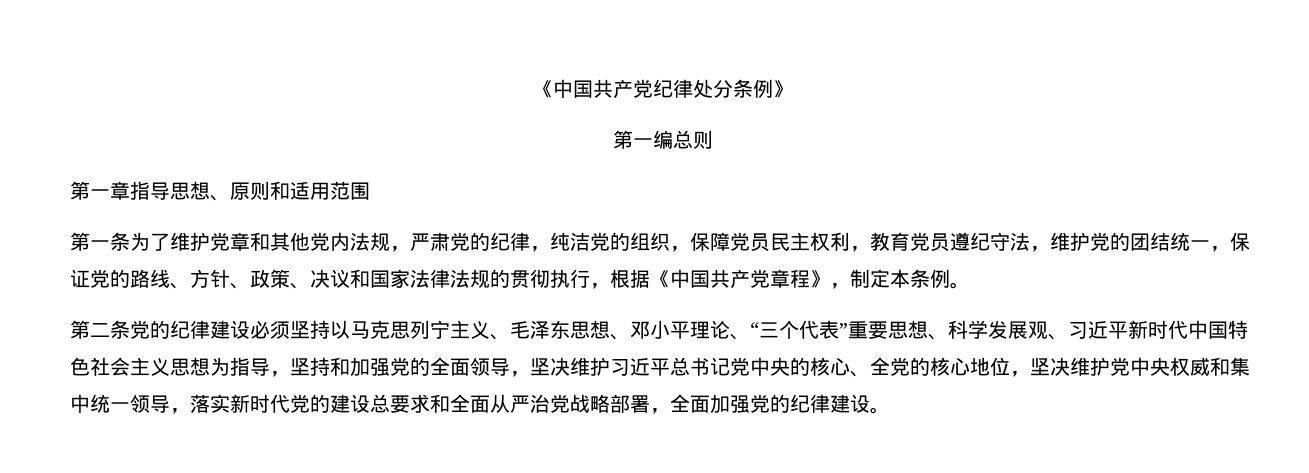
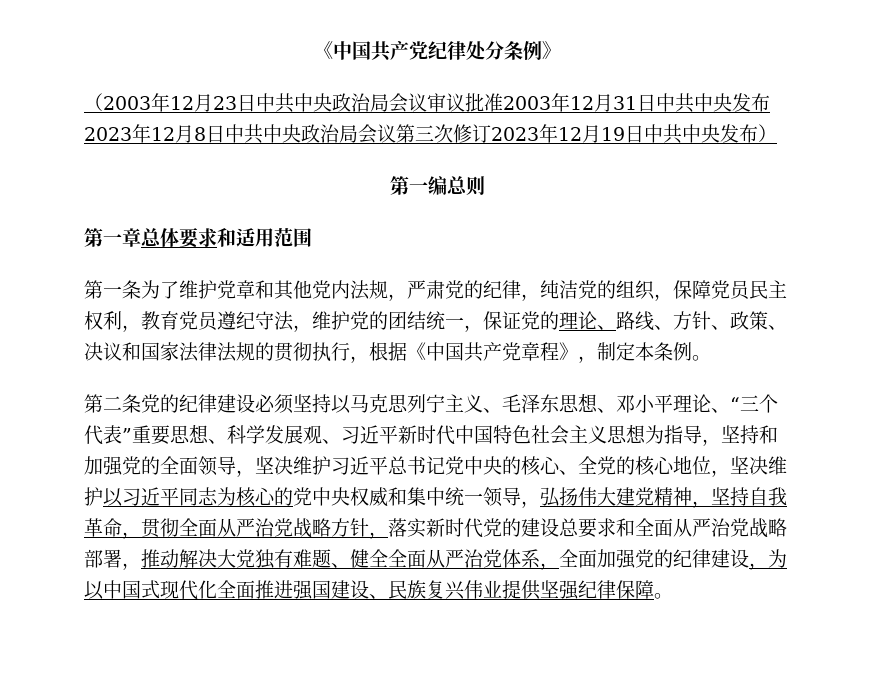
+ （2003年12月23日中共中央政治局会议审议批准2003年12月31日中共中央发布2023年12月8日中共中央政治局会议第三次修订2023年12月19日中共中央发布）
- 第一章指导思想、原则和适用范围
+ 第一章总体要求和适用范围
- 第一条为了维护党章和其他党内法规，严肃党的纪律，纯洁党的组织，保障党员民主权利，教育党员遵纪守法，维护党的团结统一，保证党的路线、方针、政策、决议和国家法律法规的贯彻执行，根据《中国共产党章程》，制定本条例。
+ 第一条为了维护党章和其他党内法规，严肃党的纪律，纯洁党的组织，保障党员民主权利，教育党员遵纪守法，维护党的团结统一，保证党的理论、路线、方针、政策、决议和国家法律法规的贯彻执行，根据《中国共产党章程》，制定本条例。
- 第二条党的纪律建设必须坚持以马克思列宁主义、毛泽东思想、邓小平理论、“三个代表”重要思想、科学发展观、习近平新时代中国特色社会主义思想为指导，坚持和加强党的全面领导，坚决维护习近平总书记党中央的核心、全党的核心地位，坚决维护党中央权威和集中统一领导，落实新时代党的建设总要求和全面从严治党战略部署，全面加强党的纪律建设。
+ 第二条党的纪律建设必须坚持以马克思列宁主义、毛泽东思想、邓小平理论、“三个代表”重要思想、科学发展观、习近平新时代中国特色社会主义思想为指导，坚持和加强党的全面领导，坚决维护习近平总书记党中央的核心、全党的核心地位，坚决维护以习近平同志为核心的党中央权威和集中统一领导，弘扬伟大建党精神，坚持自我革命，贯彻全面从严治党战略方针，落实新时代党的建设总要求和全面从严治党战略部署，推动解决大党独有难题、健全全面从严治党体系，全面加强党的纪律建设，为以中国式现代化全面推进强国建设、民族复兴伟业提供坚强纪律保障。

